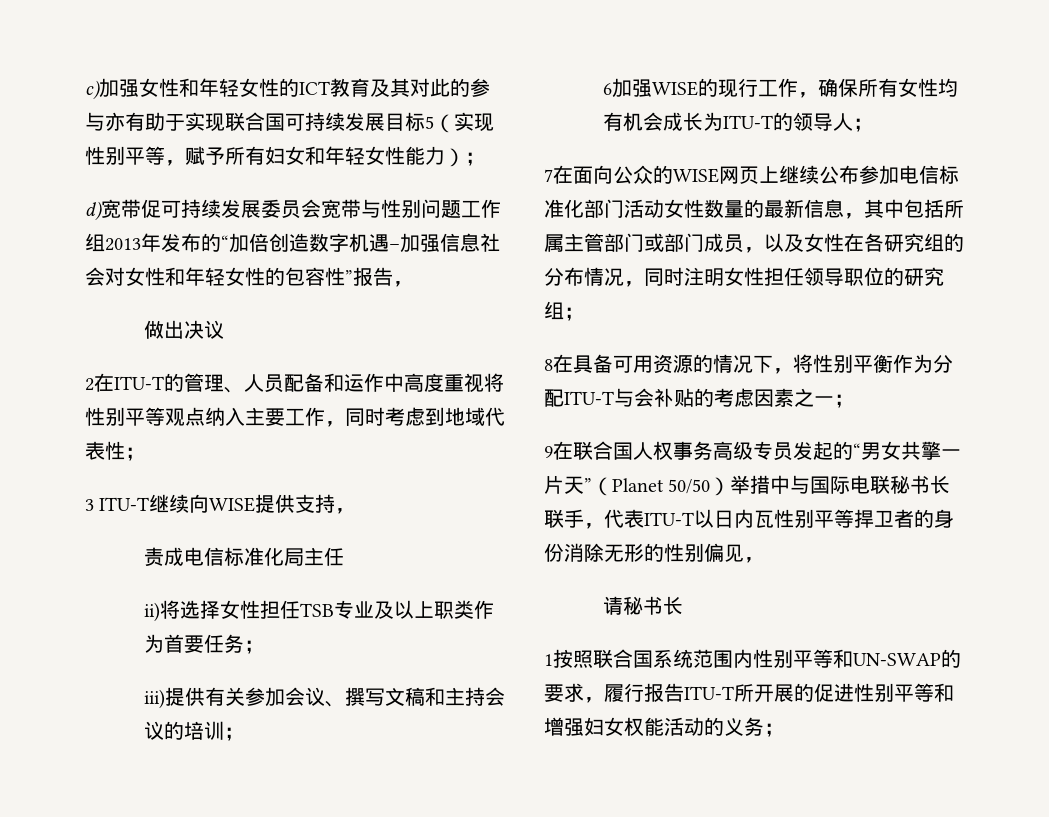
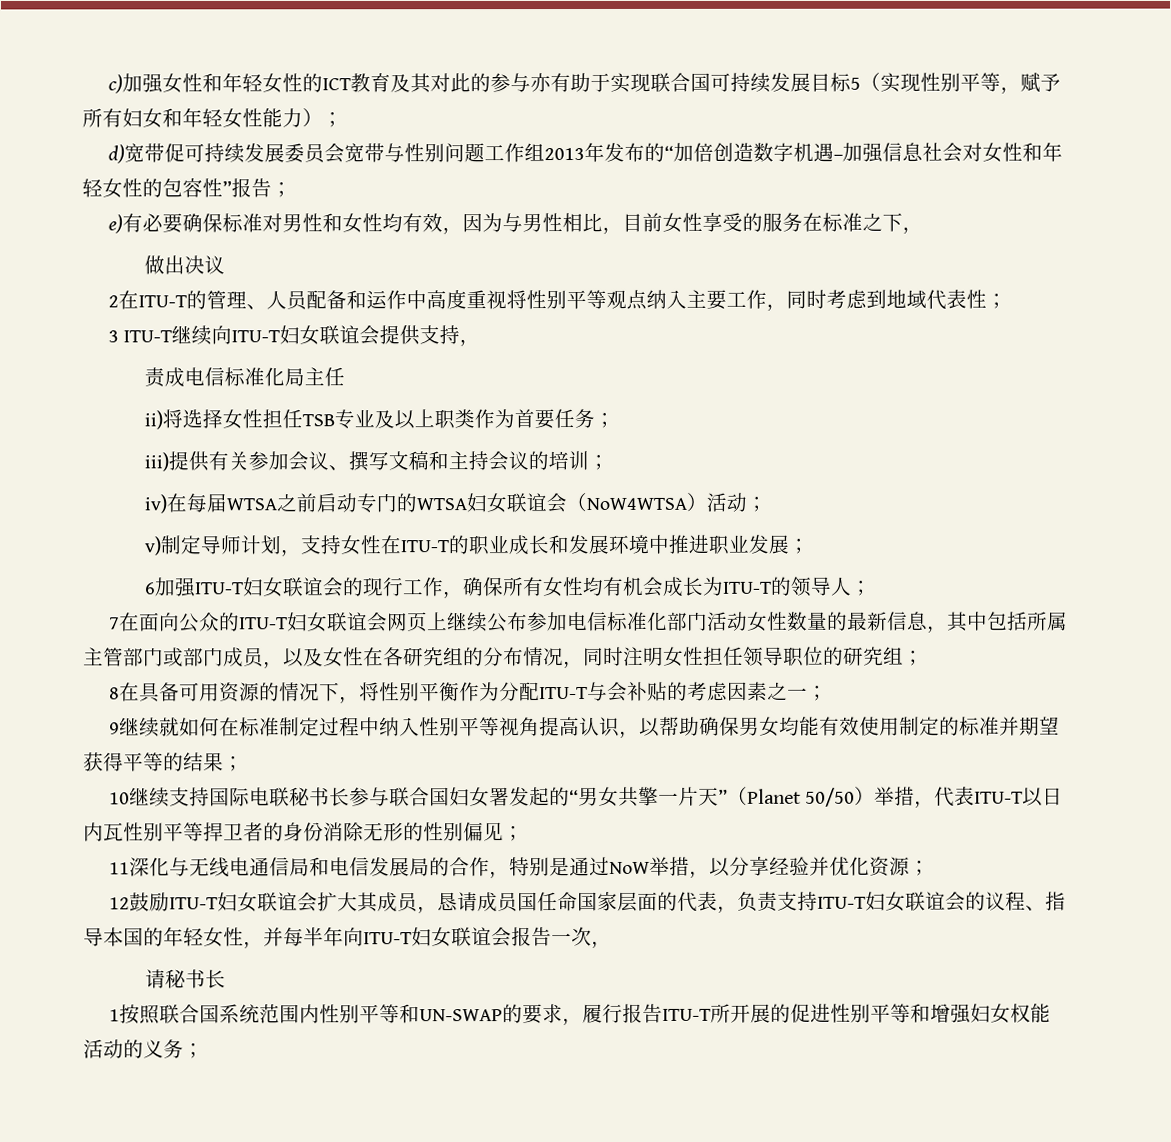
- d)宽带促可持续发展委员会宽带与性别问题工作组2013年发布的“加倍创造数字机遇–加强信息社会对女性和年轻女性的包容性”报告，
+ d)宽带促可持续发展委员会宽带与性别问题工作组2013年发布的“加倍创造数字机遇–加强信息社会对女性和年轻女性的包容性”报告；
+ e)有必要确保标准对男性和女性均有效，因为与男性相比，目前女性享受的服务在标准之下，
- 3 ITU-T继续向WISE提供支持，
+ 3 ITU-T继续向ITU-T妇女联谊会提供支持，
+ iv)在每届WTSA之前启动专门的WTSA妇女联谊会（NoW4WTSA）活动；
+ v)制定导师计划，支持女性在ITU-T的职业成长和发展环境中推进职业发展；
- 6加强WISE的现行工作，确保所有女性均有机会成长为ITU-T的领导人；
+ 6加强ITU-T妇女联谊会的现行工作，确保所有女性均有机会成长为ITU-T的领导人；
- 7在面向公众的WISE网页上继续公布参加电信标准化部门活动女性数量的最新信息，其中包括所属主管部门或部门成员，以及女性在各研究组的分布情况，同时注明女性担任领导职位的研究组；
+ 7在面向公众的ITU-T妇女联谊会网页上继续公布参加电信标准化部门活动女性数量的最新信息，其中包括所属主管部门或部门成员，以及女性在各研究组的分布情况，同时注明女性担任领导职位的研究组；
- 9在联合国人权事务高级专员发起的“男女共擎一片天”（Planet 50/50）举措中与国际电联秘书长联手，代表ITU-T以日内瓦性别平等捍卫者的身份消除无形的性别偏见，
+ 9继续就如何在标准制定过程中纳入性别平等视角提高认识，以帮助确保男女均能有效使用制定的标准并期望获得平等的结果；
+ 10继续支持国际电联秘书长参与联合国妇女署发起的“男女共擎一片天”（Planet 50/50）举措，代表ITU-T以日内瓦性别平等捍卫者的身份消除无形的性别偏见；
+ 11深化与无线电通信局和电信发展局的合作，特别是通过NoW举措，以分享经验并优化资源；
+ 12鼓励ITU-T妇女联谊会扩大其成员，恳请成员国任命国家层面的代表，负责支持ITU-T妇女联谊会的议程、指导本国的年轻女性，并每半年向ITU-T妇女联谊会报告一次，

